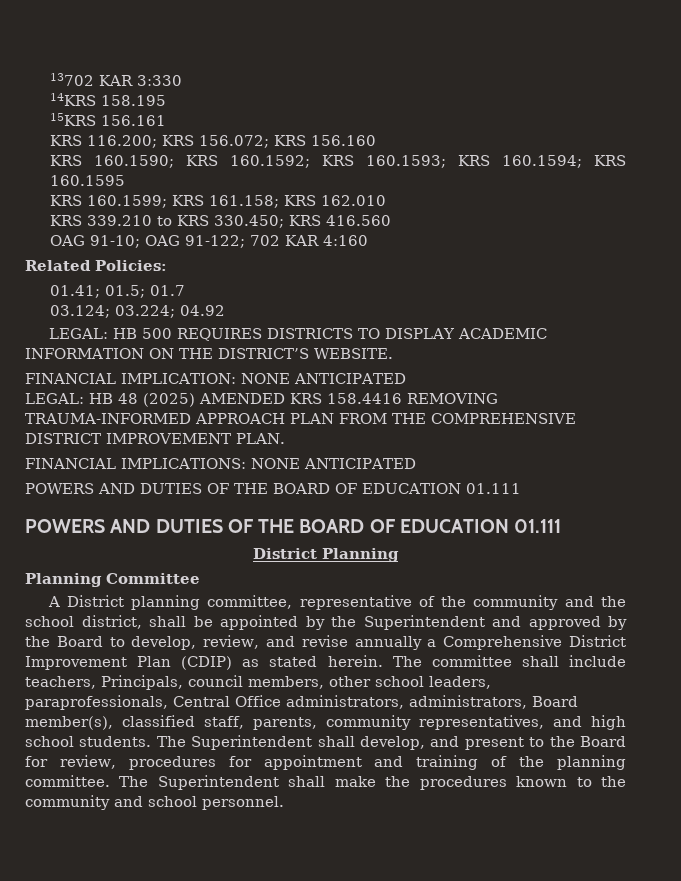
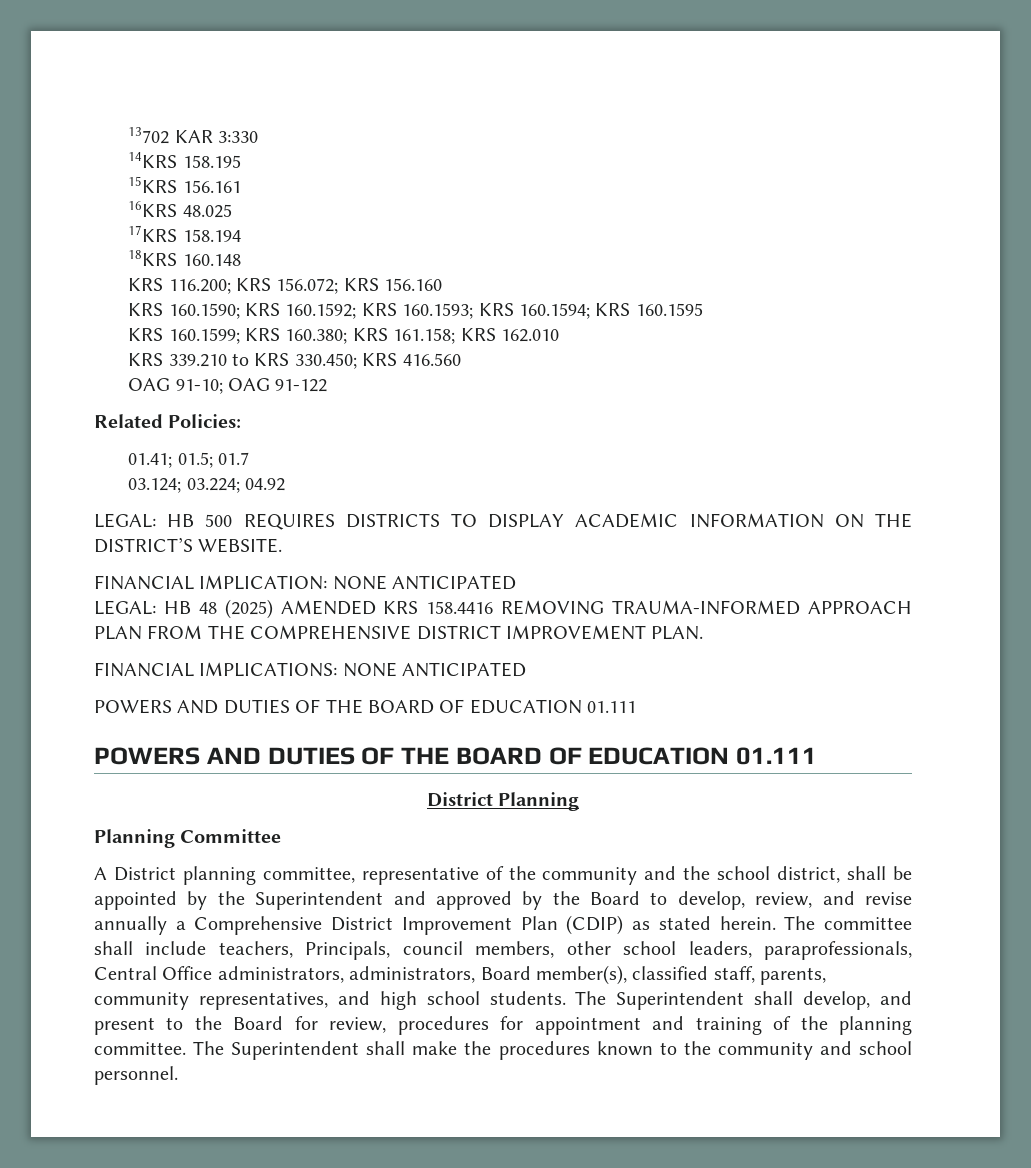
+ 16KRS 48.025
+ 17KRS 158.194
+ 18KRS 160.148
- KRS 160.1599; KRS 161.158; KRS 162.010
+ KRS 160.1599; KRS 160.380; KRS 161.158; KRS 162.010
- OAG 91-10; OAG 91-122; 702 KAR 4:160
+ OAG 91-10; OAG 91-122

